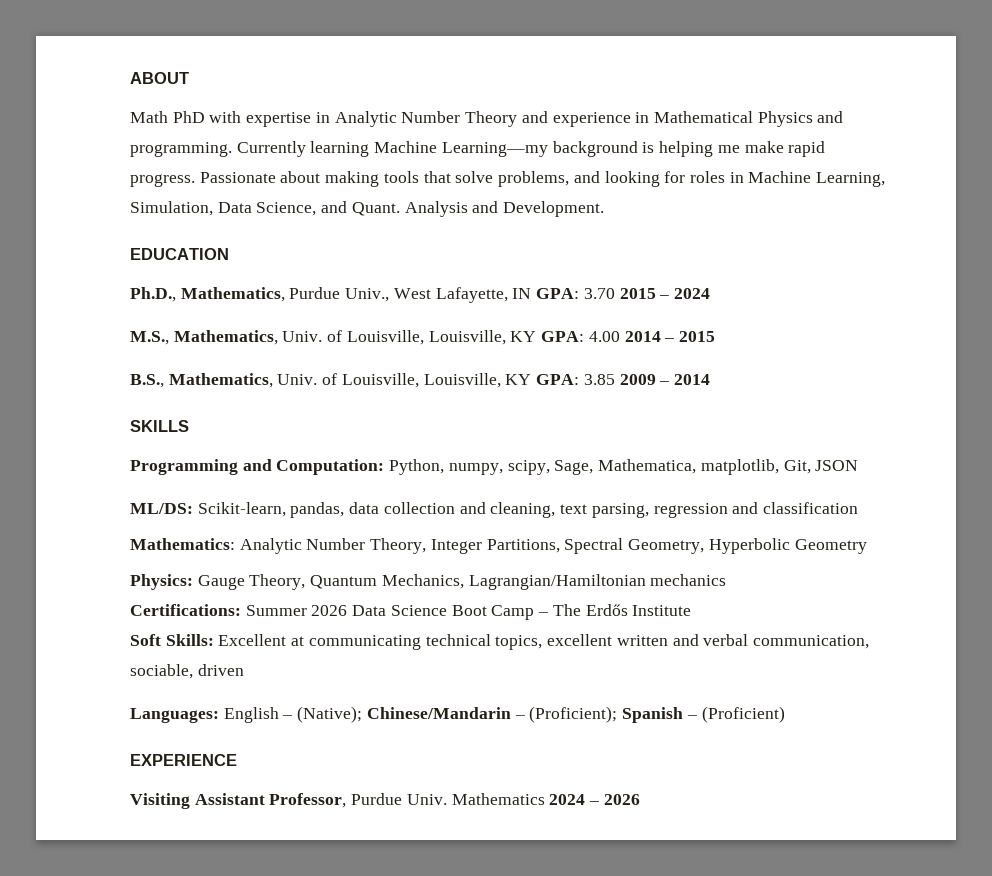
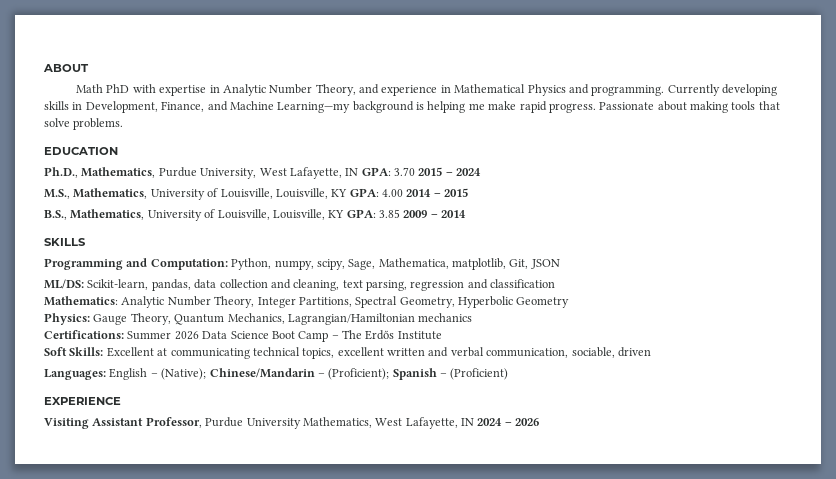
- Math PhD with expertise in Analytic Number Theory and experience in Mathematical Physics and programming.
+ Math PhD with expertise in Analytic Number Theory, and experience in Mathematical Physics and programming.
- Currently learning Machine Learning—my background is helping me make rapid progress.
+ Currently developing skills in Development, Finance, and Machine Learning—my background is helping me make rapid progress.
- Passionate about making tools that solve problems, and looking for roles in Machine Learning, Simulation, Data Science, and Quant. Analysis and Development.
+ Passionate about making tools that solve problems.
- Ph.D., Mathematics, Purdue Univ., West Lafayette, IN GPA: 3.70 2015 – 2024
+ Ph.D., Mathematics, Purdue University, West Lafayette, IN GPA: 3.70 2015 – 2024
- M.S., Mathematics, Univ. of Louisville, Louisville, KY GPA: 4.00 2014 – 2015
+ M.S., Mathematics, University of Louisville, Louisville, KY GPA: 4.00 2014 – 2015
- B.S., Mathematics, Univ. of Louisville, Louisville, KY GPA: 3.85 2009 – 2014
+ B.S., Mathematics, University of Louisville, Louisville, KY GPA: 3.85 2009 – 2014
- Visiting Assistant Professor, Purdue Univ. Mathematics 2024 – 2026
+ Visiting Assistant Professor, Purdue University Mathematics, West Lafayette, IN 2024 – 2026

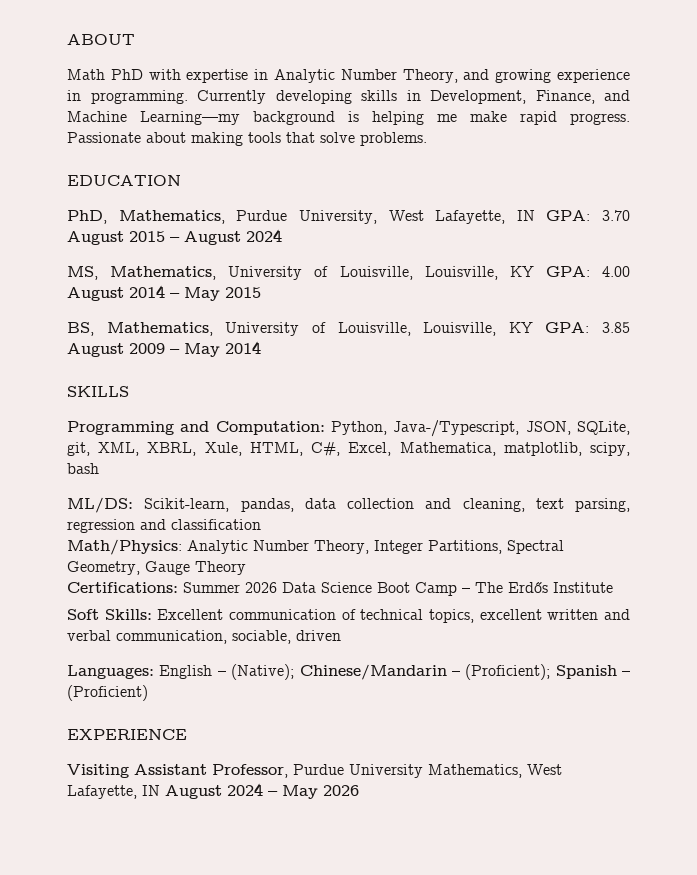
- Math PhD with expertise in Analytic Number Theory, and experience in Mathematical Physics and programming.
+ Math PhD with expertise in Analytic Number Theory, and growing experience in programming.
- Ph.D., Mathematics, Purdue University, West Lafayette, IN GPA: 3.70 2015 – 2024
+ PhD, Mathematics, Purdue University, West Lafayette, IN GPA: 3.70 August 2015 – August 2024
- M.S., Mathematics, University of Louisville, Louisville, KY GPA: 4.00 2014 – 2015
+ MS, Mathematics, University of Louisville, Louisville, KY GPA: 4.00 August 2014 – May 2015
- B.S., Mathematics, University of Louisville, Louisville, KY GPA: 3.85 2009 – 2014
+ BS, Mathematics, University of Louisville, Louisville, KY GPA: 3.85 August 2009 – May 2014
- Programming and Computation: Python, numpy, scipy, Sage, Mathematica, matplotlib, Git, JSON
+ Programming and Computation: Python, Java-/Typescript, JSON, SQLite, git, XML, XBRL, Xule, HTML, C#, Excel, Mathematica, matplotlib, scipy, bash
- Mathematics: Analytic Number Theory, Integer Partitions, Spectral Geometry, Hyperbolic Geometry
- Physics: Gauge Theory, Quantum Mechanics, Lagrangian/Hamiltonian mechanics
+ Math/Physics: Analytic Number Theory, Integer Partitions, Spectral Geometry, Gauge Theory
- Soft Skills: Excellent at communicating technical topics, excellent written and verbal communication, sociable, driven
+ Soft Skills: Excellent communication of technical topics, excellent written and verbal communication, sociable, driven
- Visiting Assistant Professor, Purdue University Mathematics, West Lafayette, IN 2024 – 2026
+ Visiting Assistant Professor, Purdue University Mathematics, West Lafayette, IN August 2024 – May 2026

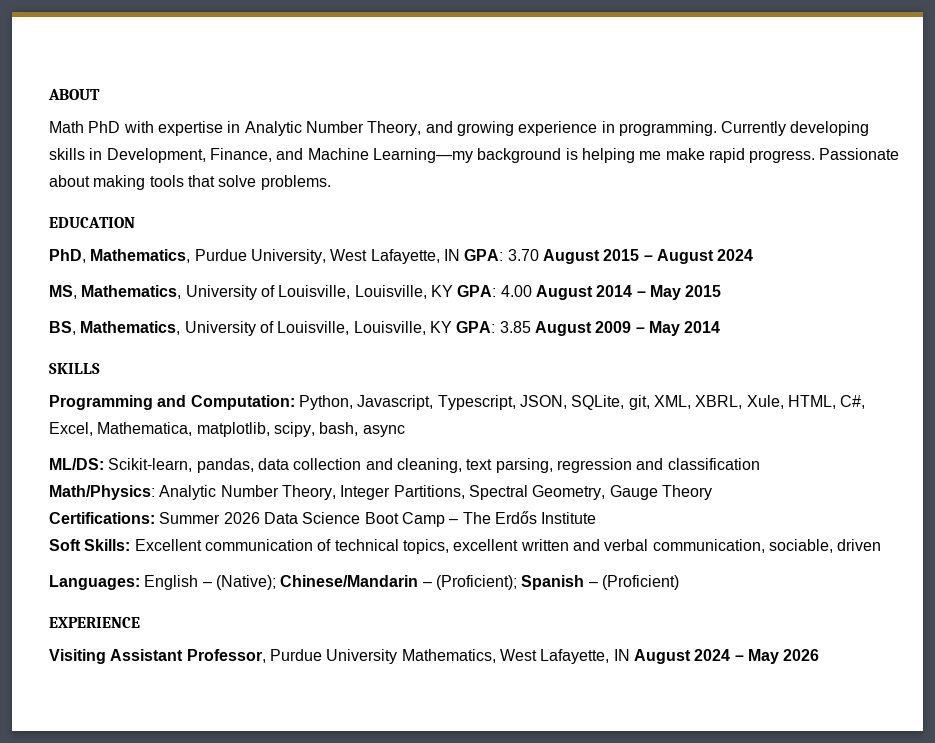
- Programming and Computation: Python, Java-/Typescript, JSON, SQLite, git, XML, XBRL, Xule, HTML, C#, Excel, Mathematica, matplotlib, scipy, bash
+ Programming and Computation: Python, Javascript, Typescript, JSON, SQLite, git, XML, XBRL, Xule, HTML, C#, Excel, Mathematica, matplotlib, scipy, bash, async

